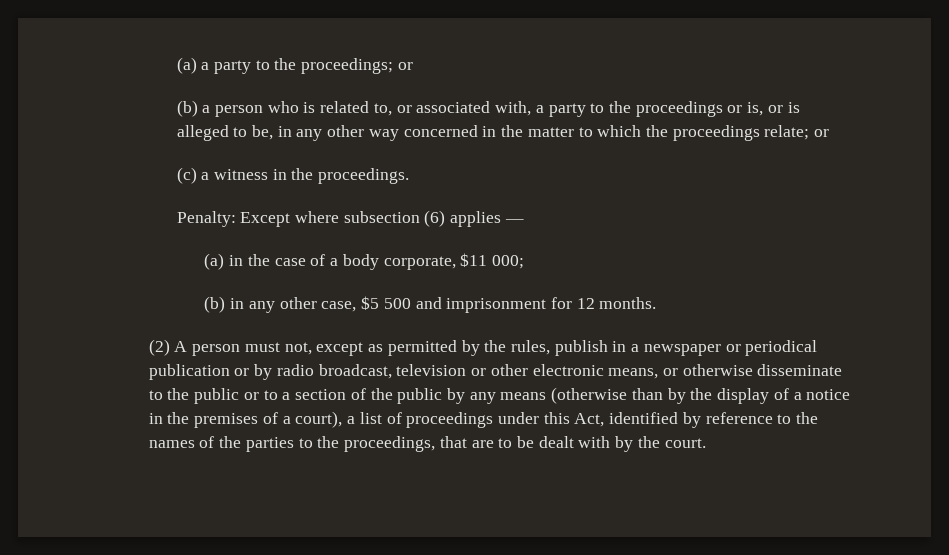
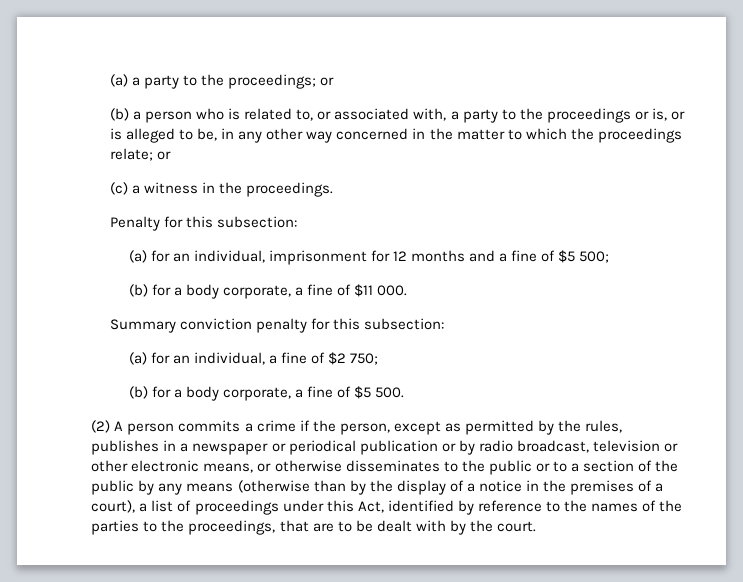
- Penalty: Except where subsection (6) applies —
- (a) in the case of a body corporate, $11 000;
- (b) in any other case, $5 500 and imprisonment for 12 months.
- (2) A person must not, except as permitted by the rules, publish in a newspaper or periodical publication or by radio broadcast, television or other electronic means, or otherwise disseminate to the public or to a section of the public by any means (otherwise than by the display of a notice in the premises of a court), a list of proceedings under this Act, identified by reference to the names of the parties to the proceedings, that are to be dealt with by the court.
+ Penalty for this subsection:
+ (a) for an individual, imprisonment for 12 months and a fine of $5 500;
+ (b) for a body corporate, a fine of $11 000.
+ Summary conviction penalty for this subsection:
+ (a) for an individual, a fine of $2 750;
+ (b) for a body corporate, a fine of $5 500.
+ (2) A person commits a crime if the person, except as permitted by the rules, publishes in a newspaper or periodical publication or by radio broadcast, television or other electronic means, or otherwise disseminates to the public or to a section of the public by any means (otherwise than by the display of a notice in the premises of a court), a list of proceedings under this Act, identified by reference to the names of the parties to the proceedings, that are to be dealt with by the court.

